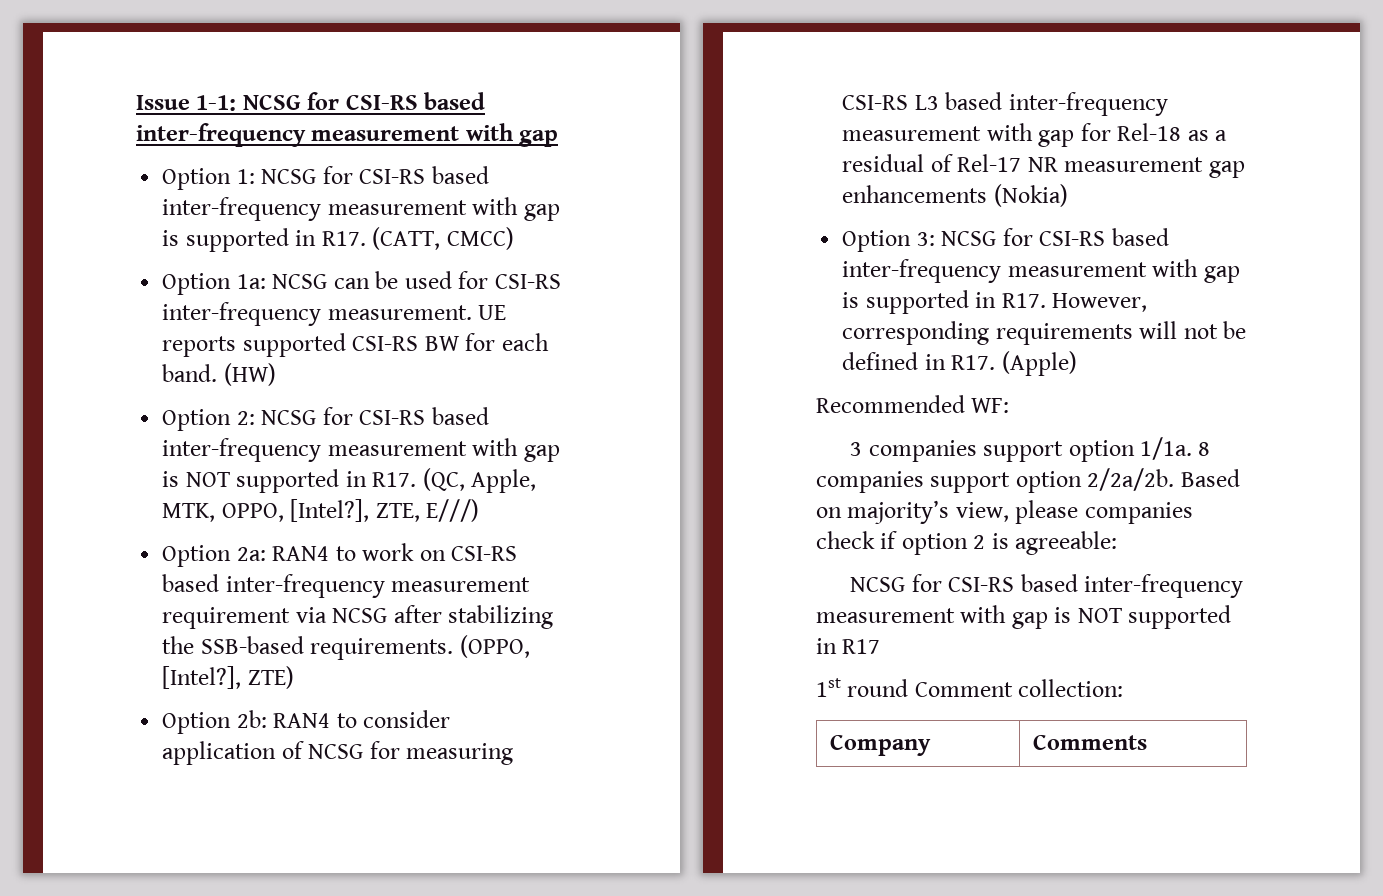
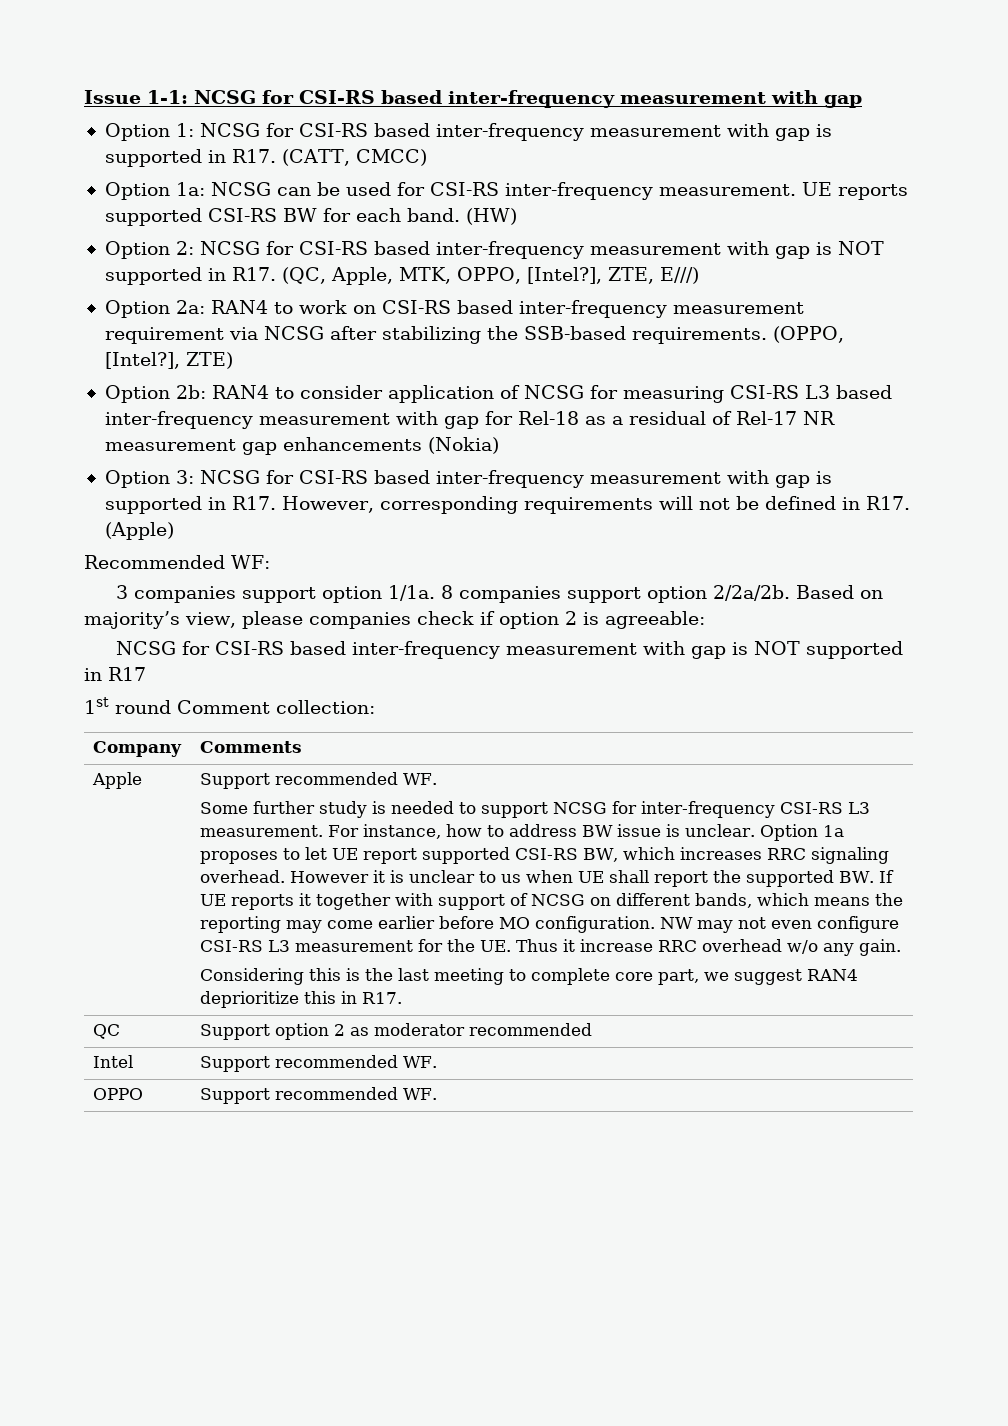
+ Apple | Support recommended WF.
+ Some further study is needed to support NCSG for inter-frequency CSI-RS L3 measurement. For instance, how to address BW issue is unclear. Option 1a proposes to let UE report supported CSI-RS BW, which increases RRC signaling overhead. However it is unclear to us when UE shall report the supported BW. If UE reports it together with support of NCSG on different bands, which means the reporting may come earlier before MO configuration. NW may not even configure CSI-RS L3 measurement for the UE. Thus it increase RRC overhead w/o any gain.
+ Considering this is the last meeting to complete core part, we suggest RAN4 deprioritize this in R17.
+ QC | Support option 2 as moderator recommended
+ Intel | Support recommended WF.
+ OPPO | Support recommended WF.

